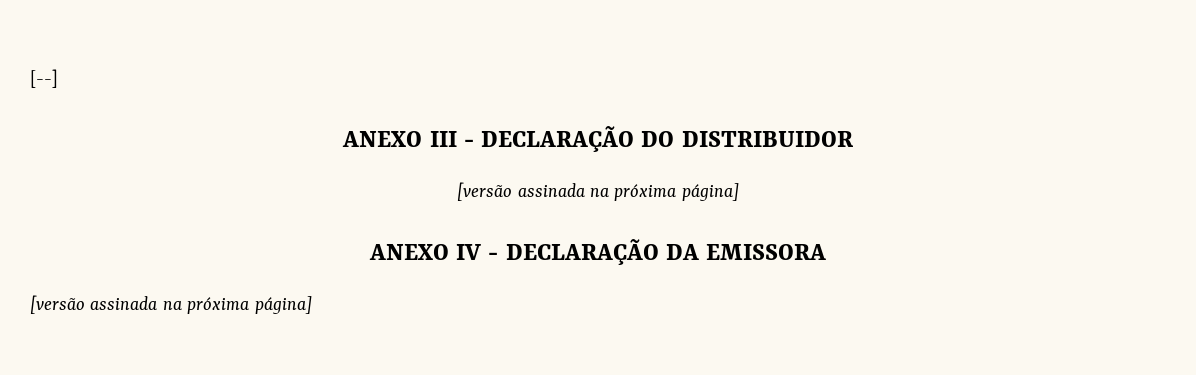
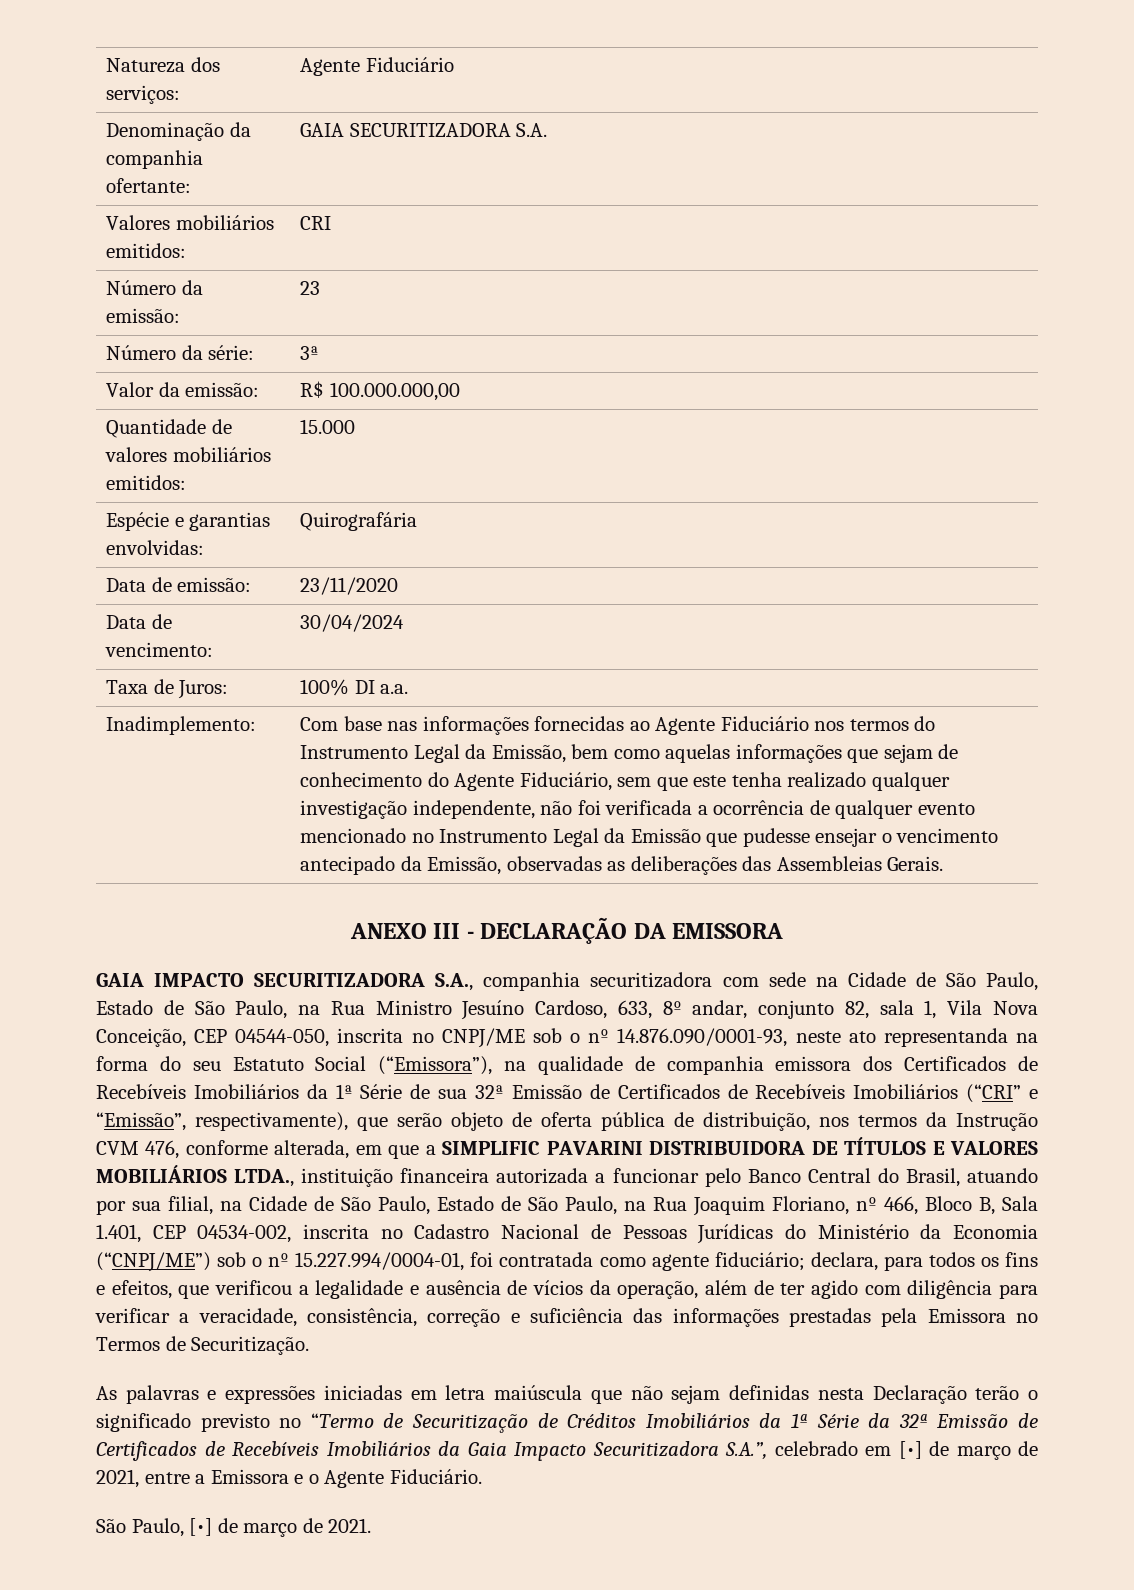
- [--]
- ANEXO III - DECLARAÇÃO DO DISTRIBUIDOR
- [versão assinada na próxima página]
- ANEXO IV - DECLARAÇÃO DA EMISSORA
- [versão assinada na próxima página]
+ Natureza dos serviços: | Agente Fiduciário
+ Denominação da companhia ofertante: | GAIA SECURITIZADORA S.A.
+ Valores mobiliários emitidos: | CRI
+ Número da emissão: | 23
+ Número da série: | 3ª
+ Valor da emissão: | R$ 100.000.000,00
+ Quantidade de valores mobiliários emitidos: | 15.000
+ Espécie e garantias envolvidas: | Quirografária
+ Data de emissão: | 23/11/2020
+ Data de vencimento: | 30/04/2024
+ Taxa de Juros: | 100% DI a.a.
+ Inadimplemento: | Com base nas informações fornecidas ao Agente Fiduciário nos termos do Instrumento Legal da Emissão, bem como aquelas informações que sejam de conhecimento do Agente Fiduciário, sem que este tenha realizado qualquer investigação independente, não foi verificada a ocorrência de qualquer evento mencionado no Instrumento Legal da Emissão que pudesse ensejar o vencimento antecipado da Emissão, observadas as deliberações das Assembleias Gerais.
+ ANEXO III - DECLARAÇÃO DA EMISSORA
+ GAIA IMPACTO SECURITIZADORA S.A., companhia securitizadora com sede na Cidade de São Paulo, Estado de São Paulo, na Rua Ministro Jesuíno Cardoso, 633, 8º andar, conjunto 82, sala 1, Vila Nova Conceição, CEP 04544-050, inscrita no CNPJ/ME sob o nº 14.876.090/0001-93, neste ato representanda na forma do seu Estatuto Social (“Emissora”), na qualidade de companhia emissora dos Certificados de Recebíveis Imobiliários da 1ª Série de sua 32ª Emissão de Certificados de Recebíveis Imobiliários (“CRI” e “Emissão”, respectivamente), que serão objeto de oferta pública de distribuição, nos termos da Instrução CVM 476, conforme alterada, em que a SIMPLIFIC PAVARINI DISTRIBUIDORA DE TÍTULOS E VALORES MOBILIÁRIOS LTDA., instituição financeira autorizada a funcionar pelo Banco Central do Brasil, atuando por sua filial, na Cidade de São Paulo, Estado de São Paulo, na Rua Joaquim Floriano, nº 466, Bloco B, Sala 1.401, CEP 04534-002, inscrita no Cadastro Nacional de Pessoas Jurídicas do Ministério da Economia (“CNPJ/ME”) sob o nº 15.227.994/0004-01, foi contratada como agente fiduciário; declara, para todos os fins e efeitos, que verificou a legalidade e ausência de vícios da operação, além de ter agido com diligência para verificar a veracidade, consistência, correção e suficiência das informações prestadas pela Emissora no Termos de Securitização.
+ As palavras e expressões iniciadas em letra maiúscula que não sejam definidas nesta Declaração terão o significado previsto no “Termo de Securitização de Créditos Imobiliários da 1ª Série da 32ª Emissão de Certificados de Recebíveis Imobiliários da Gaia Impacto Securitizadora S.A.”, celebrado em [•] de março de 2021, entre a Emissora e o Agente Fiduciário.
+ São Paulo, [•] de março de 2021.

